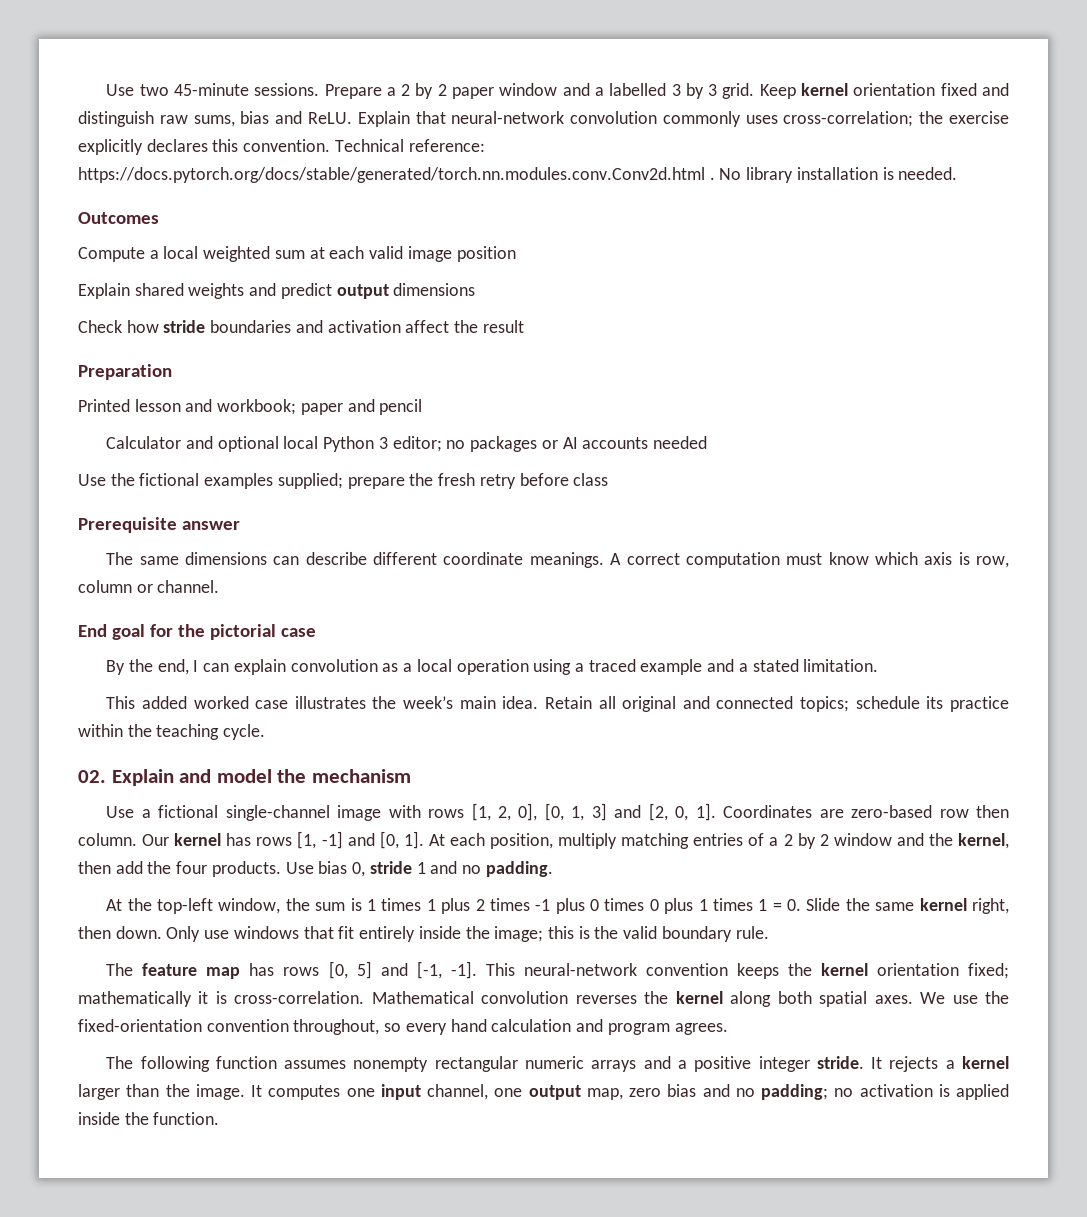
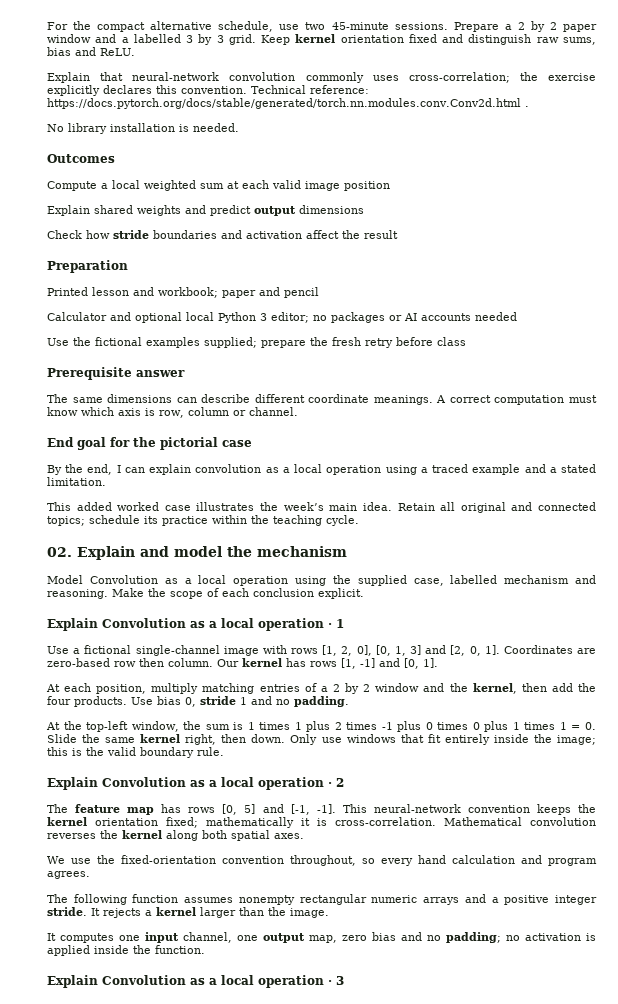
- Use two 45-minute sessions.
+ For the compact alternative schedule, use two 45-minute sessions.
- Keep kernel orientation fixed and distinguish raw sums, bias and ReLU. Explain that neural-network convolution commonly uses cross-correlation; the exercise explicitly declares this convention.
+ Keep kernel orientation fixed and distinguish raw sums, bias and ReLU.
+ Explain that neural-network convolution commonly uses cross-correlation; the exercise explicitly declares this convention.
- Technical reference: https://docs.pytorch.org/docs/stable/generated/torch.nn.modules.conv.Conv2d.html . No library installation is needed.
+ Technical reference: https://docs.pytorch.org/docs/stable/generated/torch.nn.modules.conv.Conv2d.html .
+ No library installation is needed.
+ Model Convolution as a local operation using the supplied case, labelled mechanism and reasoning. Make the scope of each conclusion explicit.
+ Explain Convolution as a local operation · 1
- Our kernel has rows [1, -1] and [0, 1]. At each position, multiply matching entries of a 2 by 2 window and the kernel, then add the four products.
+ Our kernel has rows [1, -1] and [0, 1].
+ At each position, multiply matching entries of a 2 by 2 window and the kernel, then add the four products.
+ Explain Convolution as a local operation · 2
- Mathematical convolution reverses the kernel along both spatial axes. We use the fixed-orientation convention throughout, so every hand calculation and program agrees.
+ Mathematical convolution reverses the kernel along both spatial axes.
+ We use the fixed-orientation convention throughout, so every hand calculation and program agrees.
- It rejects a kernel larger than the image. It computes one input channel, one output map, zero bias and no padding; no activation is applied inside the function.
+ It rejects a kernel larger than the image.
+ It computes one input channel, one output map, zero bias and no padding; no activation is applied inside the function.
+ Explain Convolution as a local operation · 3

